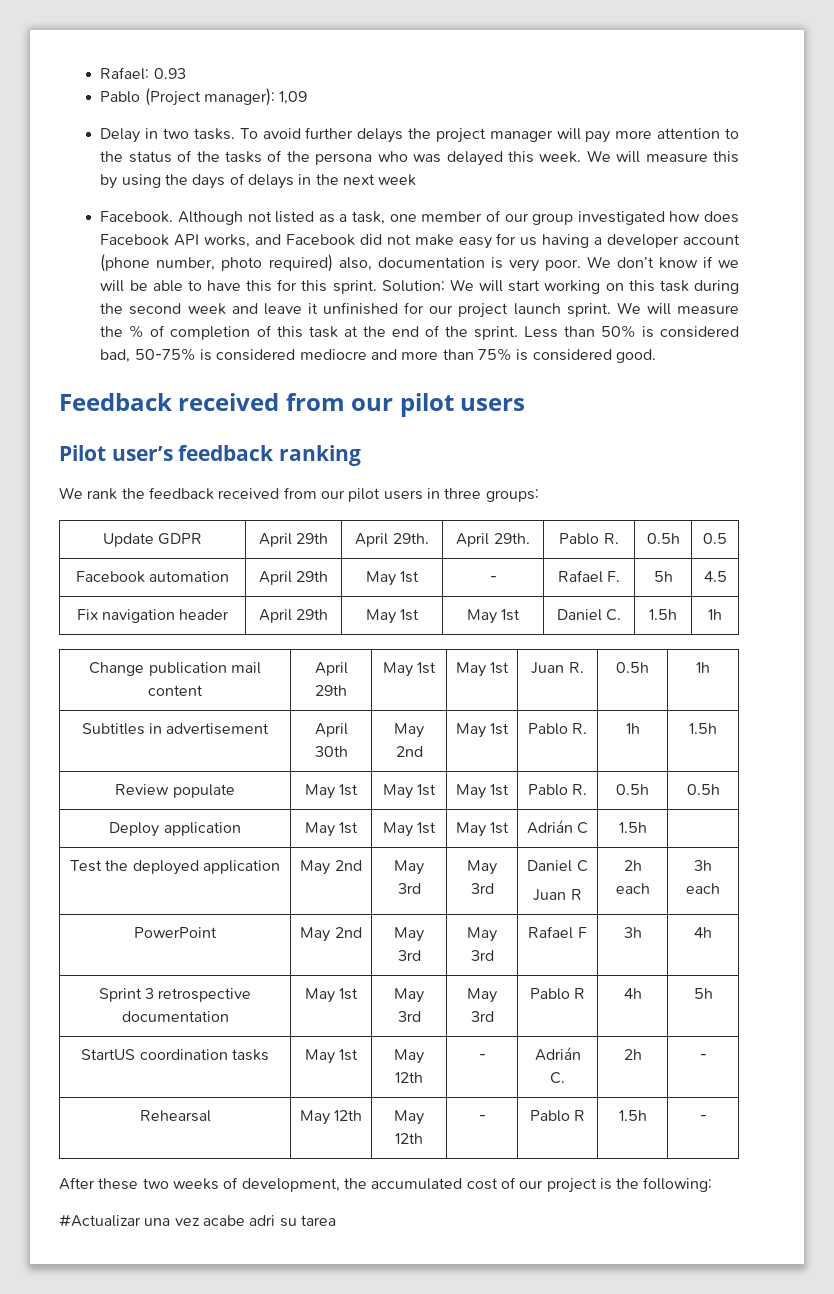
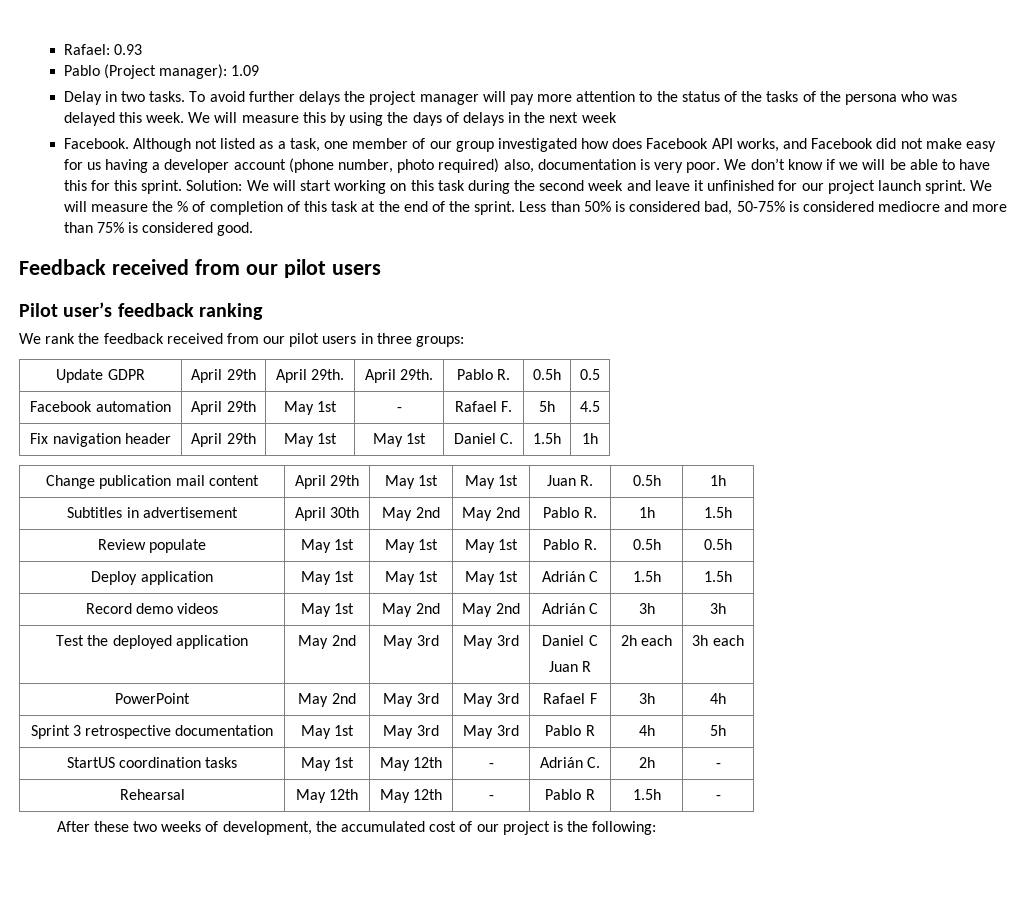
- Pablo (Project manager): 1,09
+ Pablo (Project manager): 1.09
- Subtitles in advertisement | April 30th | May 2nd | May 1st | Pablo R. | 1h | 1.5h
+ Subtitles in advertisement | April 30th | May 2nd | May 2nd | Pablo R. | 1h | 1.5h
- Deploy application | May 1st | May 1st | May 1st | Adrián C | 1.5h |
+ Deploy application | May 1st | May 1st | May 1st | Adrián C | 1.5h | 1.5h
+ Record demo videos | May 1st | May 2nd | May 2nd | Adrián C | 3h | 3h
- #Actualizar una vez acabe adri su tarea

